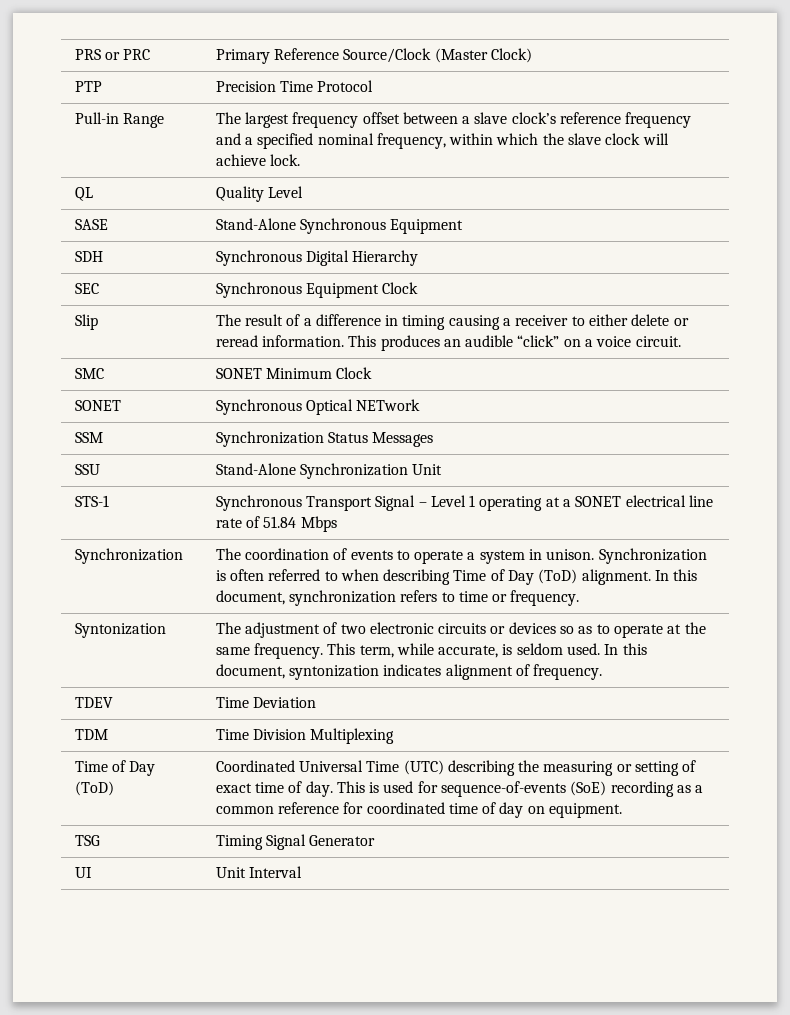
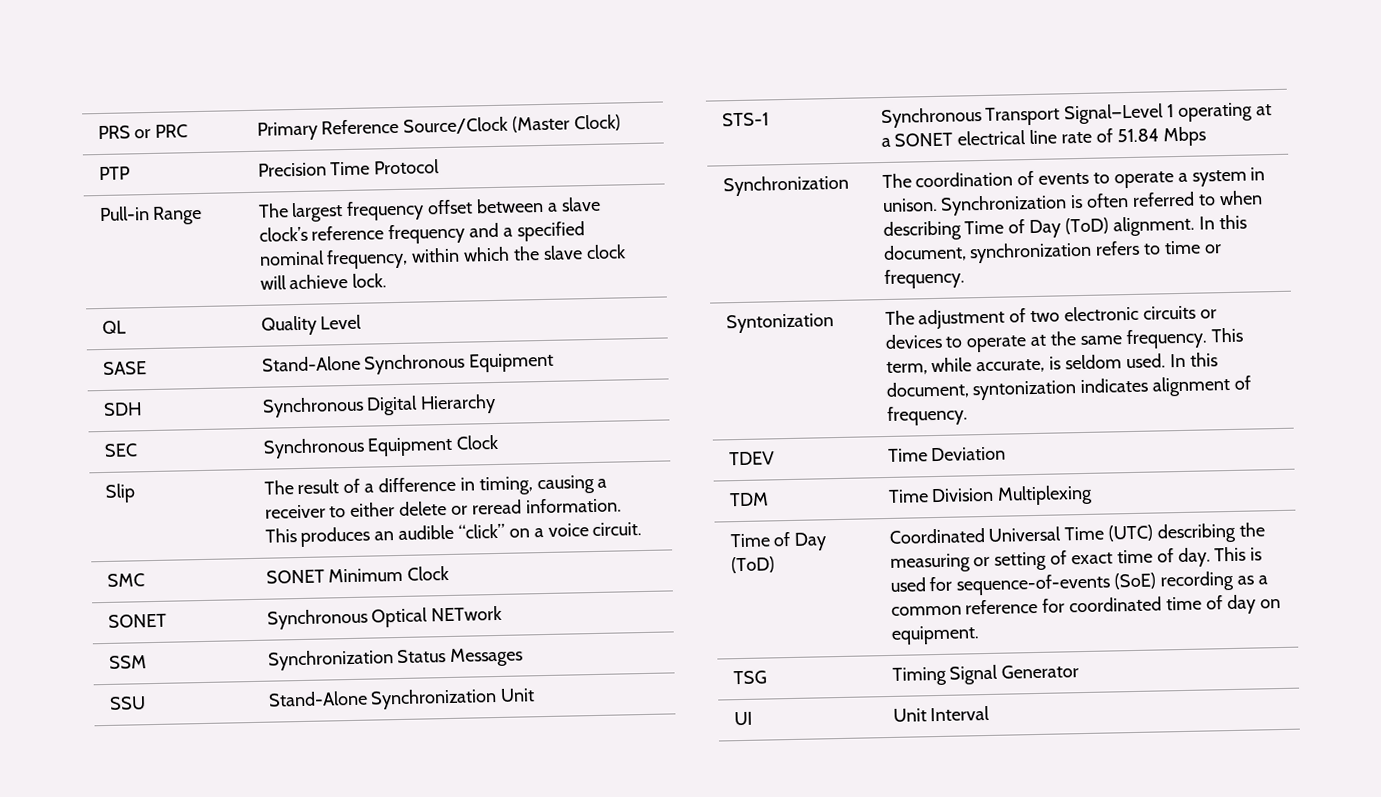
- Slip | The result of a difference in timing causing a receiver to either delete or reread information. This produces an audible “click” on a voice circuit.
+ Slip | The result of a difference in timing, causing a receiver to either delete or reread information. This produces an audible “click” on a voice circuit.
- STS-1 | Synchronous Transport Signal – Level 1 operating at a SONET electrical line rate of 51.84 Mbps
+ STS-1 | Synchronous Transport Signal—Level 1 operating at a SONET electrical line rate of 51.84 Mbps
- Syntonization | The adjustment of two electronic circuits or devices so as to operate at the same frequency. This term, while accurate, is seldom used. In this document, syntonization indicates alignment of frequency.
+ Syntonization | The adjustment of two electronic circuits or devices to operate at the same frequency. This term, while accurate, is seldom used. In this document, syntonization indicates alignment of frequency.

